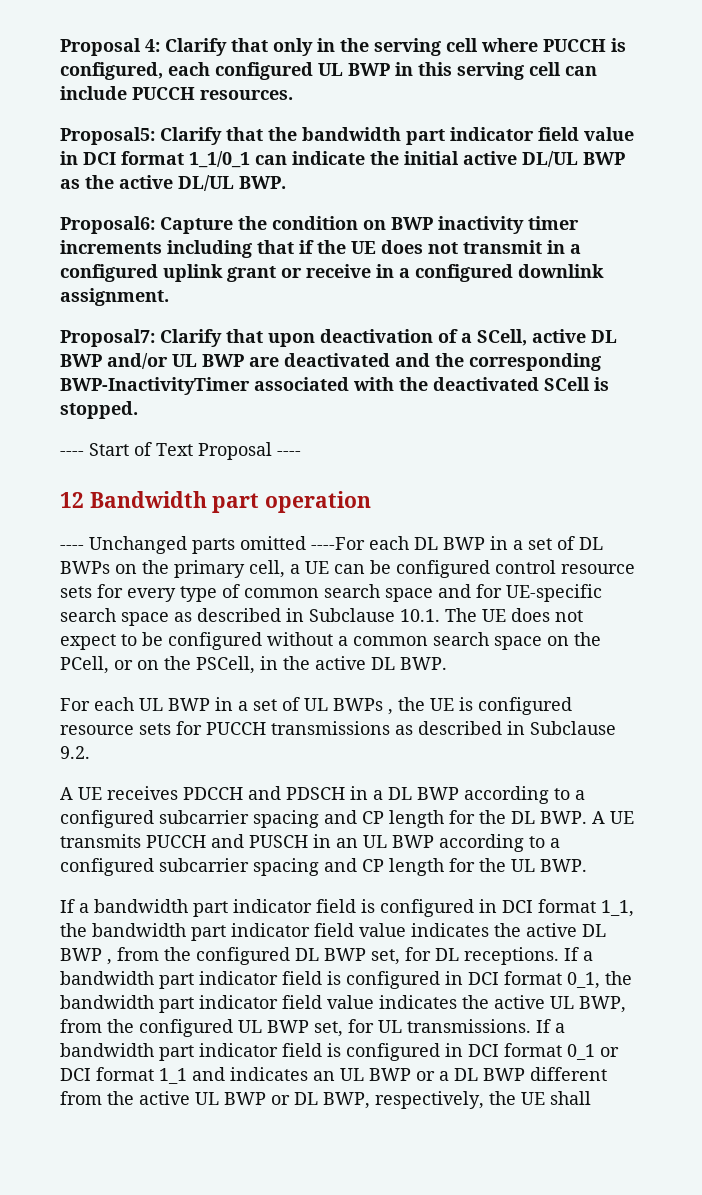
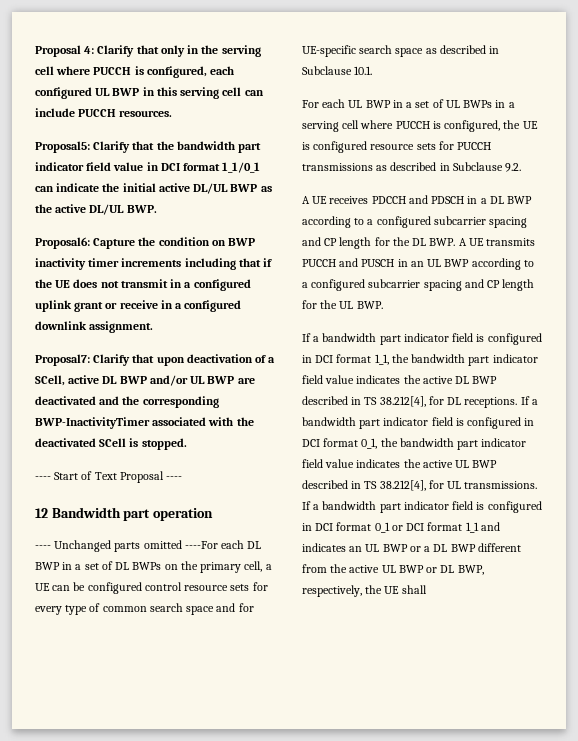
- ---- Unchanged parts omitted ----For each DL BWP in a set of DL BWPs on the primary cell, a UE can be configured control resource sets for every type of common search space and for UE-specific search space as described in Subclause 10.1. The UE does not expect to be configured without a common search space on the PCell, or on the PSCell, in the active DL BWP.
+ ---- Unchanged parts omitted ----For each DL BWP in a set of DL BWPs on the primary cell, a UE can be configured control resource sets for every type of common search space and for UE-specific search space as described in Subclause 10.1.
- For each UL BWP in a set of UL BWPs , the UE is configured resource sets for PUCCH transmissions as described in Subclause 9.2.
+ For each UL BWP in a set of UL BWPs in a serving cell where PUCCH is configured, the UE is configured resource sets for PUCCH transmissions as described in Subclause 9.2.
- If a bandwidth part indicator field is configured in DCI format 1_1, the bandwidth part indicator field value indicates the active DL BWP , from the configured DL BWP set, for DL receptions.
+ If a bandwidth part indicator field is configured in DCI format 1_1, the bandwidth part indicator field value indicates the active DL BWP described in TS 38.212[4], for DL receptions.
- If a bandwidth part indicator field is configured in DCI format 0_1, the bandwidth part indicator field value indicates the active UL BWP, from the configured UL BWP set, for UL transmissions.
+ If a bandwidth part indicator field is configured in DCI format 0_1, the bandwidth part indicator field value indicates the active UL BWP described in TS 38.212[4], for UL transmissions.

